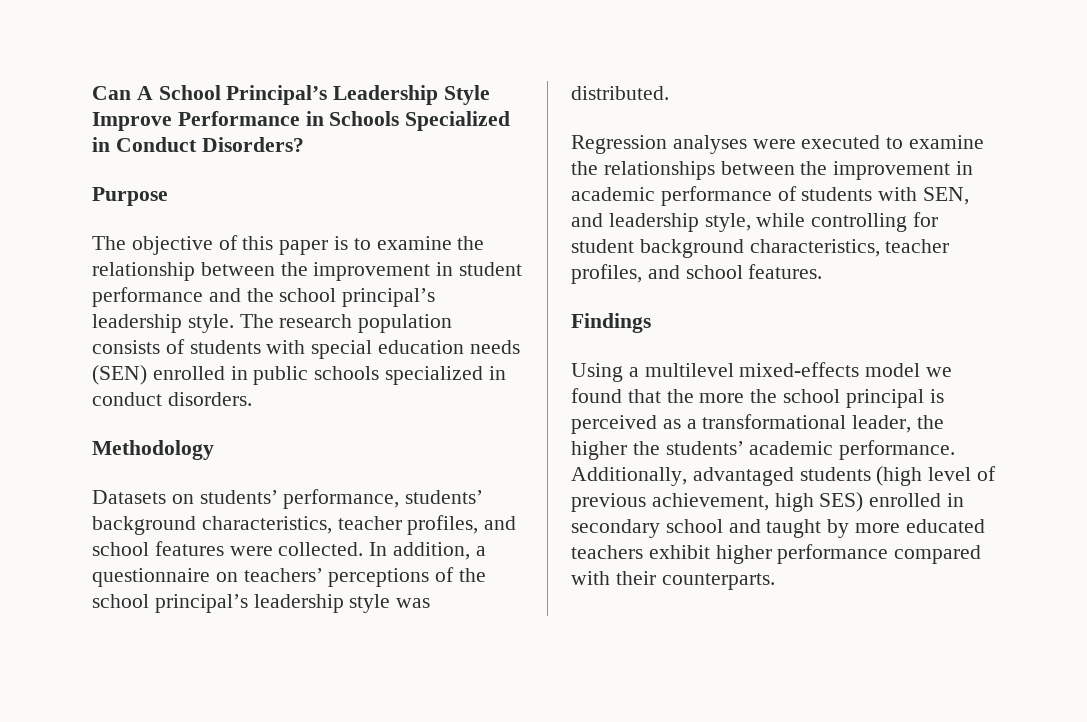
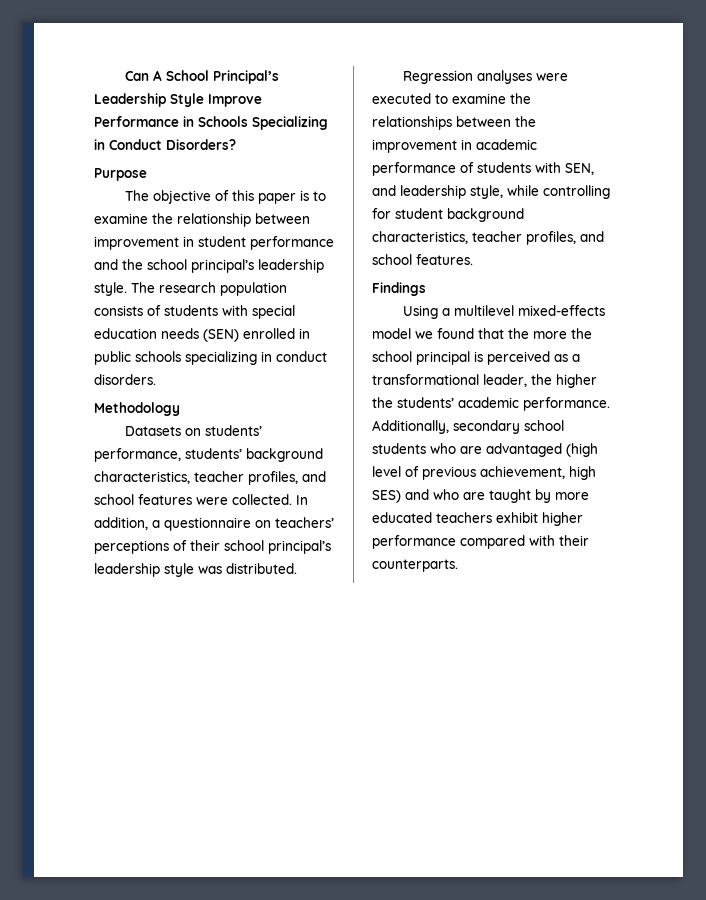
- Can A School Principal’s Leadership Style Improve Performance in Schools Specialized in Conduct Disorders?
+ Can A School Principal’s Leadership Style Improve Performance in Schools Specializing in Conduct Disorders?
- The objective of this paper is to examine the relationship between the improvement in student performance and the school principal’s leadership style.
+ The objective of this paper is to examine the relationship between improvement in student performance and the school principal’s leadership style.
- The research population consists of students with special education needs (SEN) enrolled in public schools specialized in conduct disorders.
+ The research population consists of students with special education needs (SEN) enrolled in public schools specializing in conduct disorders.
- In addition, a questionnaire on teachers’ perceptions of the school principal’s leadership style was distributed.
+ In addition, a questionnaire on teachers’ perceptions of their school principal’s leadership style was distributed.
- Additionally, advantaged students (high level of previous achievement, high SES) enrolled in secondary school and taught by more educated teachers exhibit higher performance compared with their counterparts.
+ Additionally, secondary school students who are advantaged (high level of previous achievement, high SES) and who are taught by more educated teachers exhibit higher performance compared with their counterparts.

